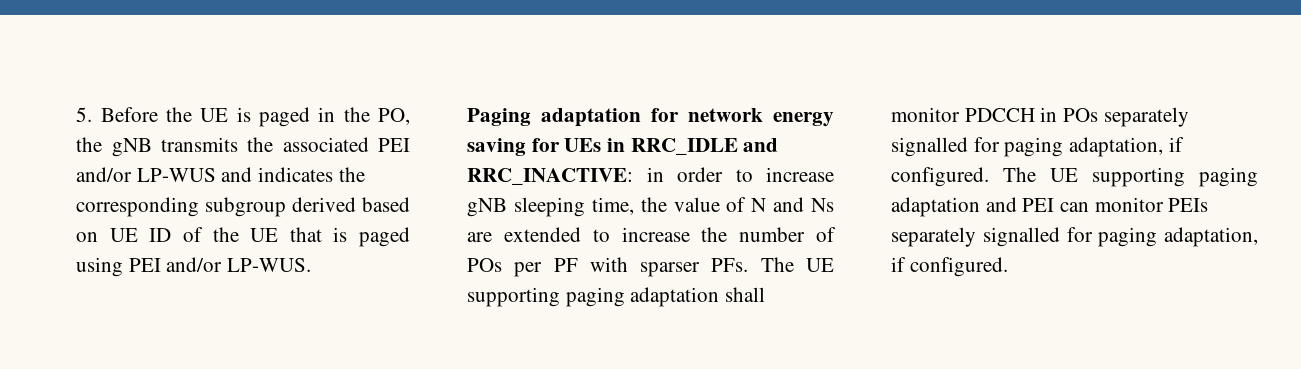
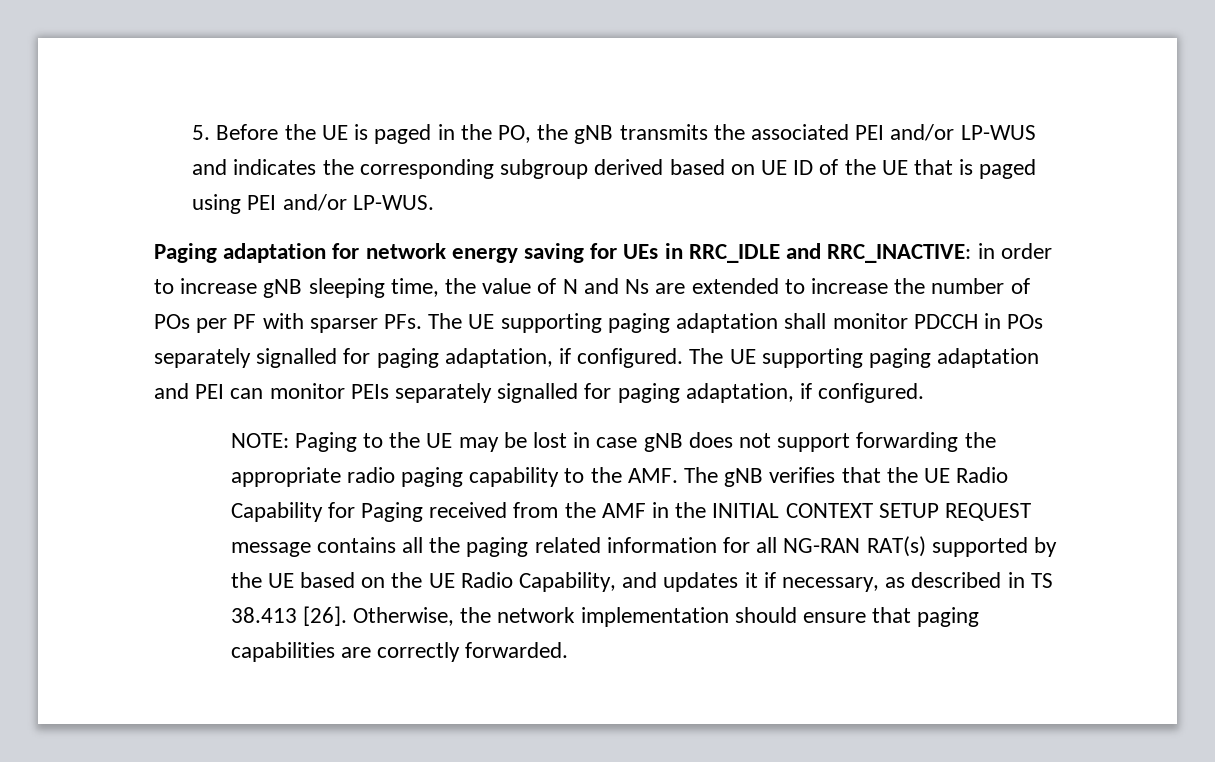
+ NOTE: Paging to the UE may be lost in case gNB does not support forwarding the appropriate radio paging capability to the AMF. The gNB verifies that the UE Radio Capability for Paging received from the AMF in the INITIAL CONTEXT SETUP REQUEST message contains all the paging related information for all NG-RAN RAT(s) supported by the UE based on the UE Radio Capability, and updates it if necessary, as described in TS 38.413 [26]. Otherwise, the network implementation should ensure that paging capabilities are correctly forwarded.

